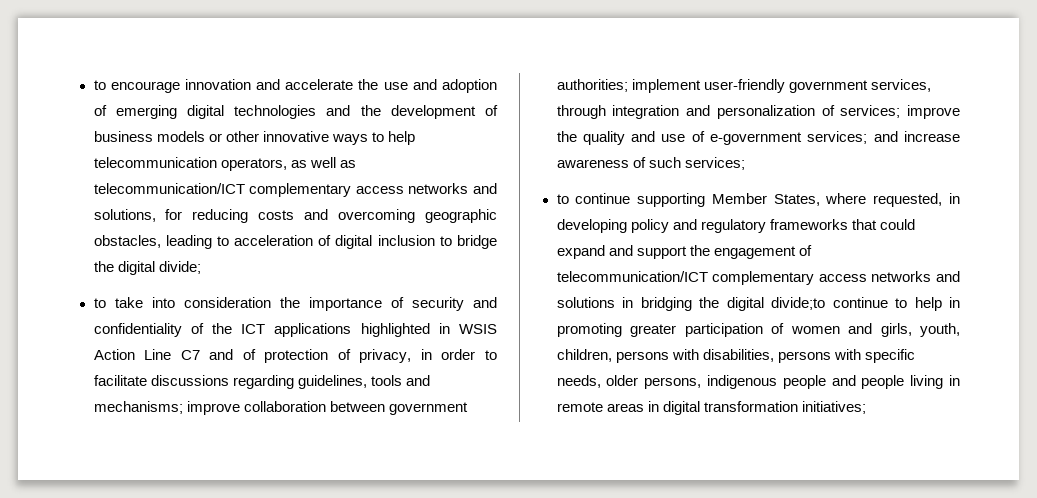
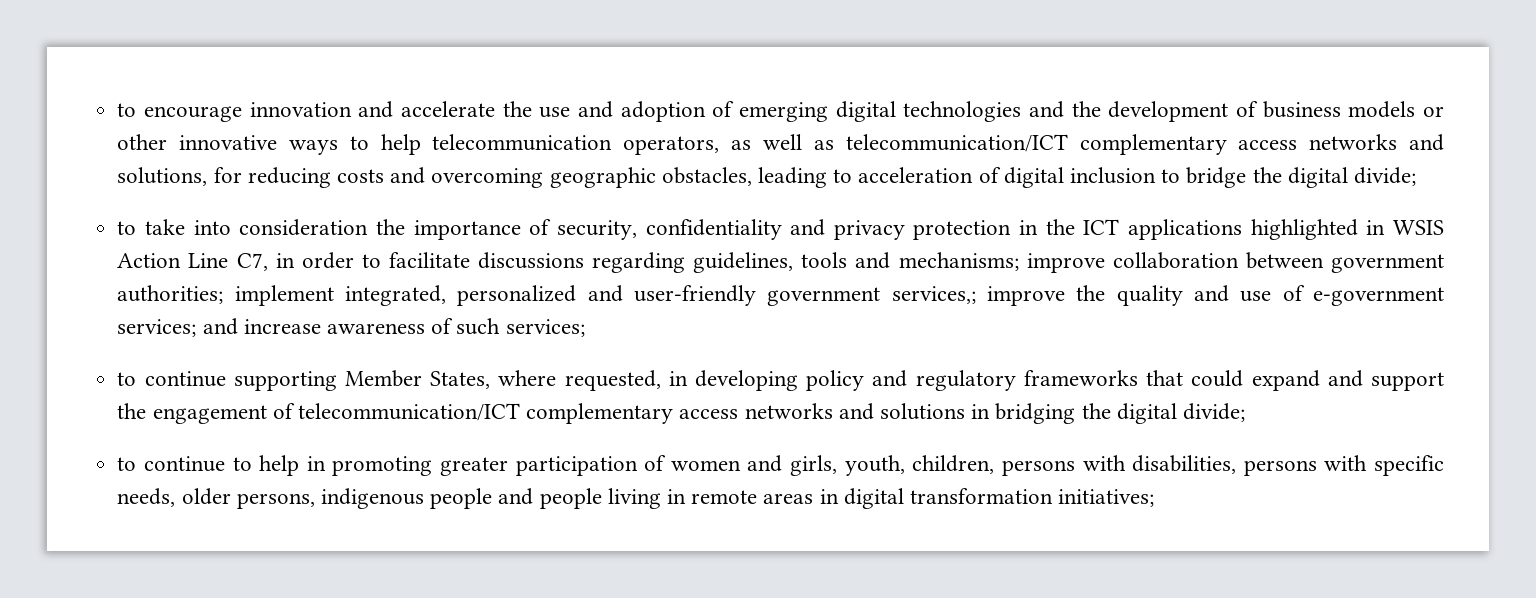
- to take into consideration the importance of security and confidentiality of the ICT applications highlighted in WSIS Action Line C7 and of protection of privacy, in order to facilitate discussions regarding guidelines, tools and mechanisms; improve collaboration between government authorities; implement user-friendly government services, through integration and personalization of services; improve the quality and use of e-government services; and increase awareness of such services;
+ to take into consideration the importance of security, confidentiality and privacy protection in the ICT applications highlighted in WSIS Action Line C7, in order to facilitate discussions regarding guidelines, tools and mechanisms; improve collaboration between government authorities; implement integrated, personalized and user-friendly government services,; improve the quality and use of e-government services; and increase awareness of such services;
- to continue supporting Member States, where requested, in developing policy and regulatory frameworks that could expand and support the engagement of telecommunication/ICT complementary access networks and solutions in bridging the digital divide;to continue to help in promoting greater participation of women and girls, youth, children, persons with disabilities, persons with specific needs, older persons, indigenous people and people living in remote areas in digital transformation initiatives;
+ to continue supporting Member States, where requested, in developing policy and regulatory frameworks that could expand and support the engagement of telecommunication/ICT complementary access networks and solutions in bridging the digital divide;
+ to continue to help in promoting greater participation of women and girls, youth, children, persons with disabilities, persons with specific needs, older persons, indigenous people and people living in remote areas in digital transformation initiatives;

